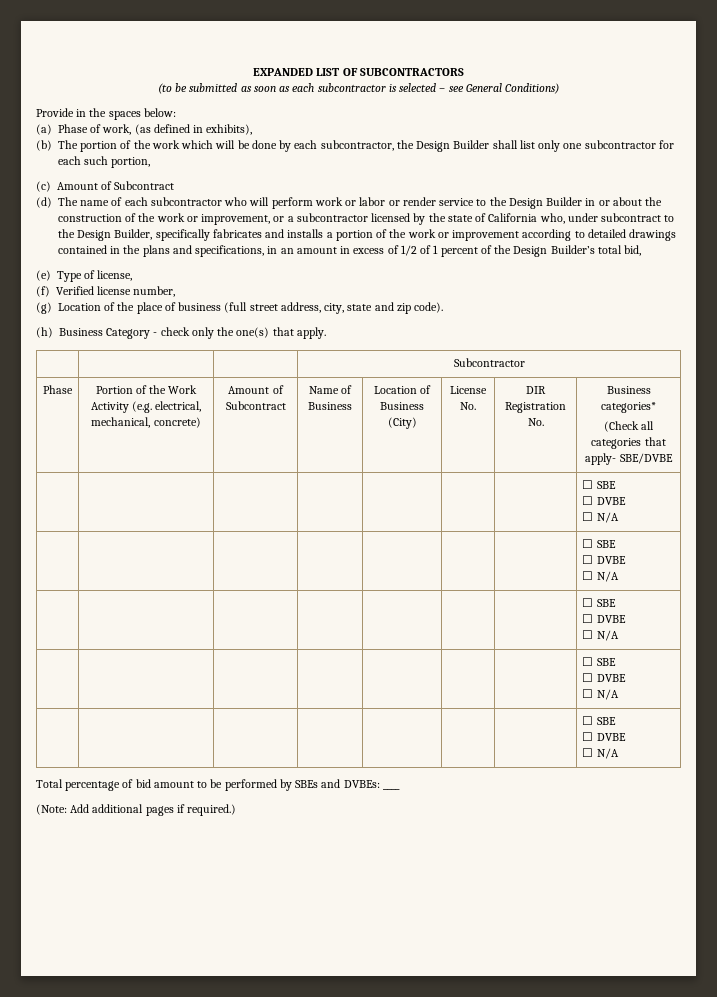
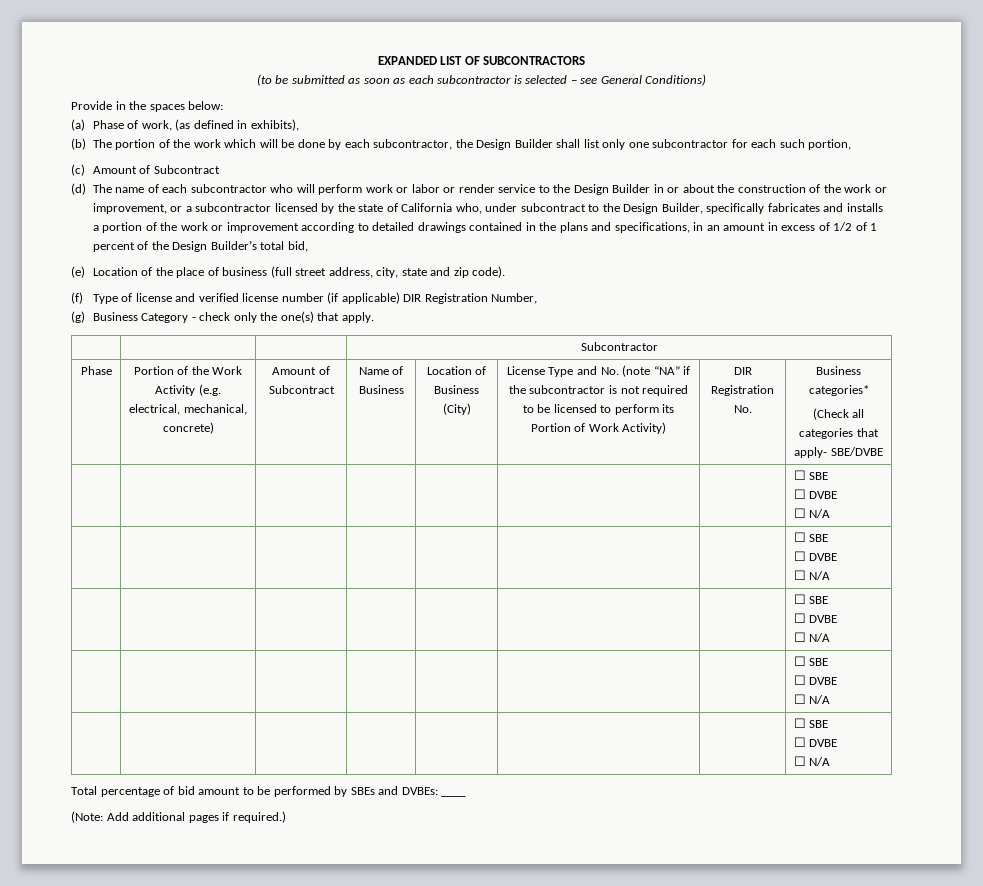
- (e) Type of license,
- (f) Verified license number,
- (g) Location of the place of business (full street address, city, state and zip code).
+ (e) Location of the place of business (full street address, city, state and zip code).
- (h) Business Category - check only the one(s) that apply.
+ (f) Type of license and verified license number (if applicable) DIR Registration Number,
+ (g) Business Category - check only the one(s) that apply.
- License No.
+ License Type and No. (note “NA” if the subcontractor is not required to be licensed to perform its Portion of Work Activity)

